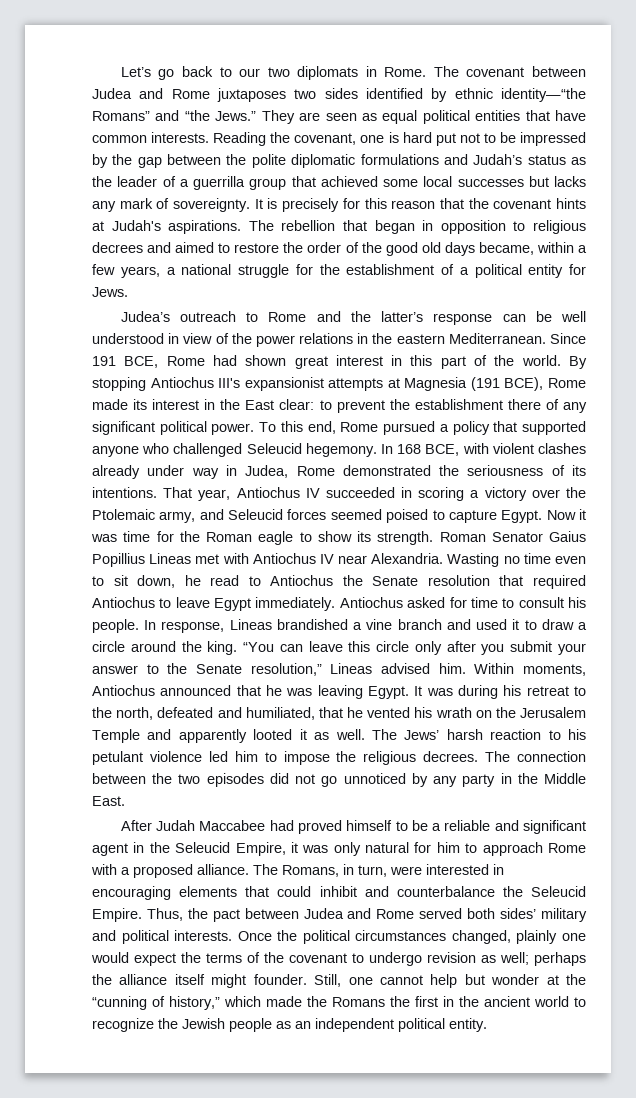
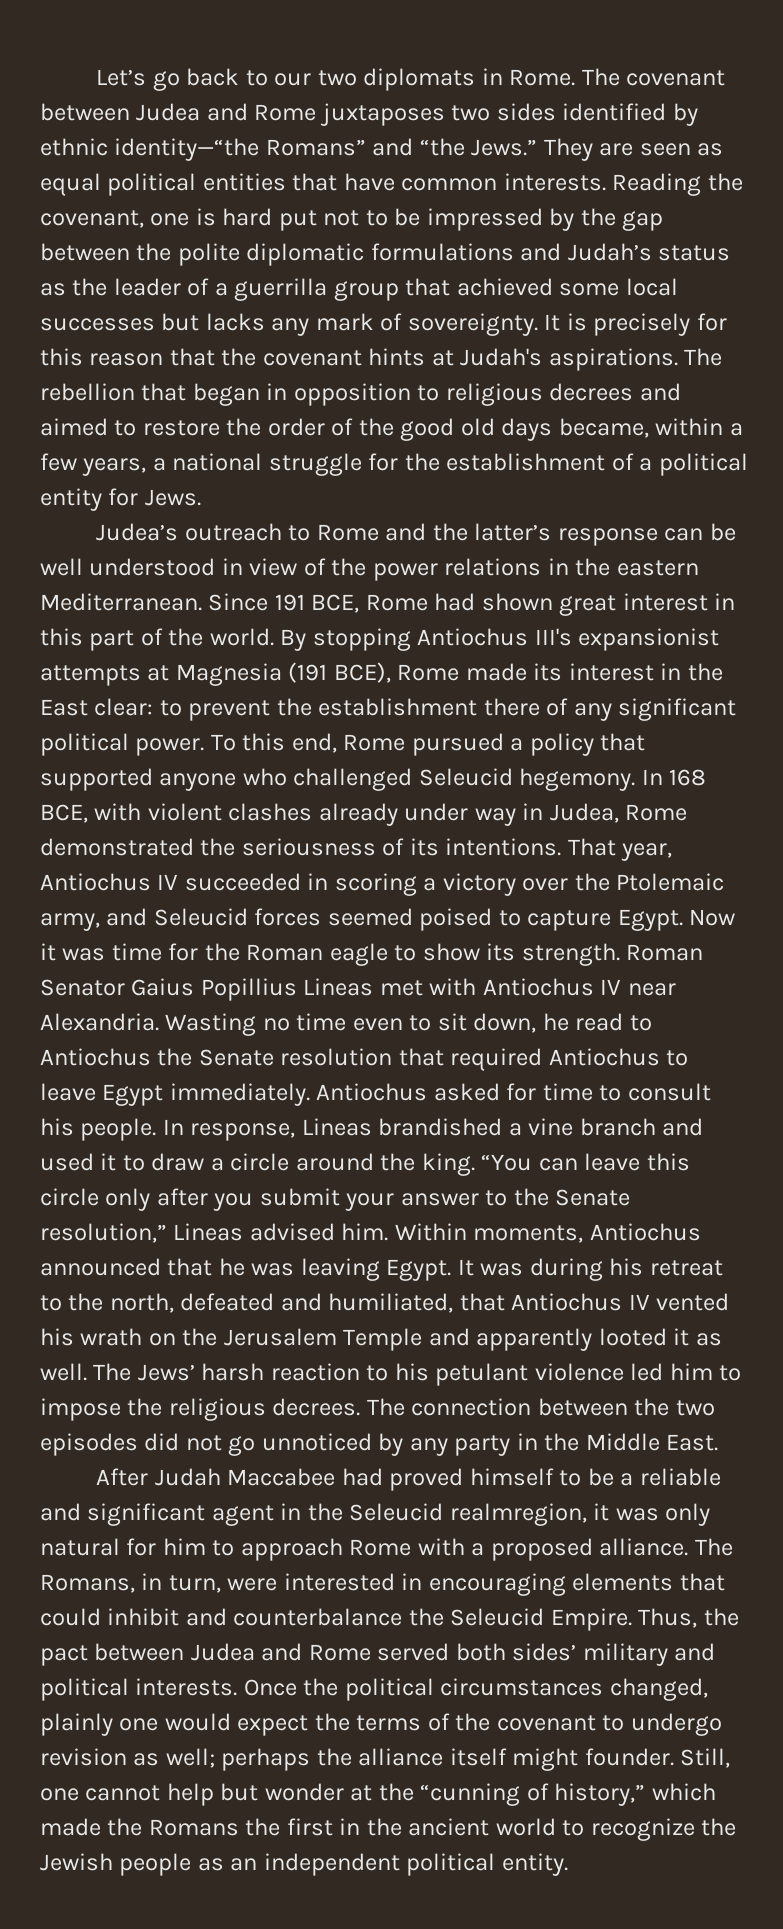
- It was during his retreat to the north, defeated and humiliated, that he vented his wrath on the Jerusalem Temple and apparently looted it as well.
+ It was during his retreat to the north, defeated and humiliated, that Antiochus IV vented his wrath on the Jerusalem Temple and apparently looted it as well.
- After Judah Maccabee had proved himself to be a reliable and significant agent in the Seleucid Empire, it was only natural for him to approach Rome with a proposed alliance.
+ After Judah Maccabee had proved himself to be a reliable and significant agent in the Seleucid realmregion, it was only natural for him to approach Rome with a proposed alliance.

